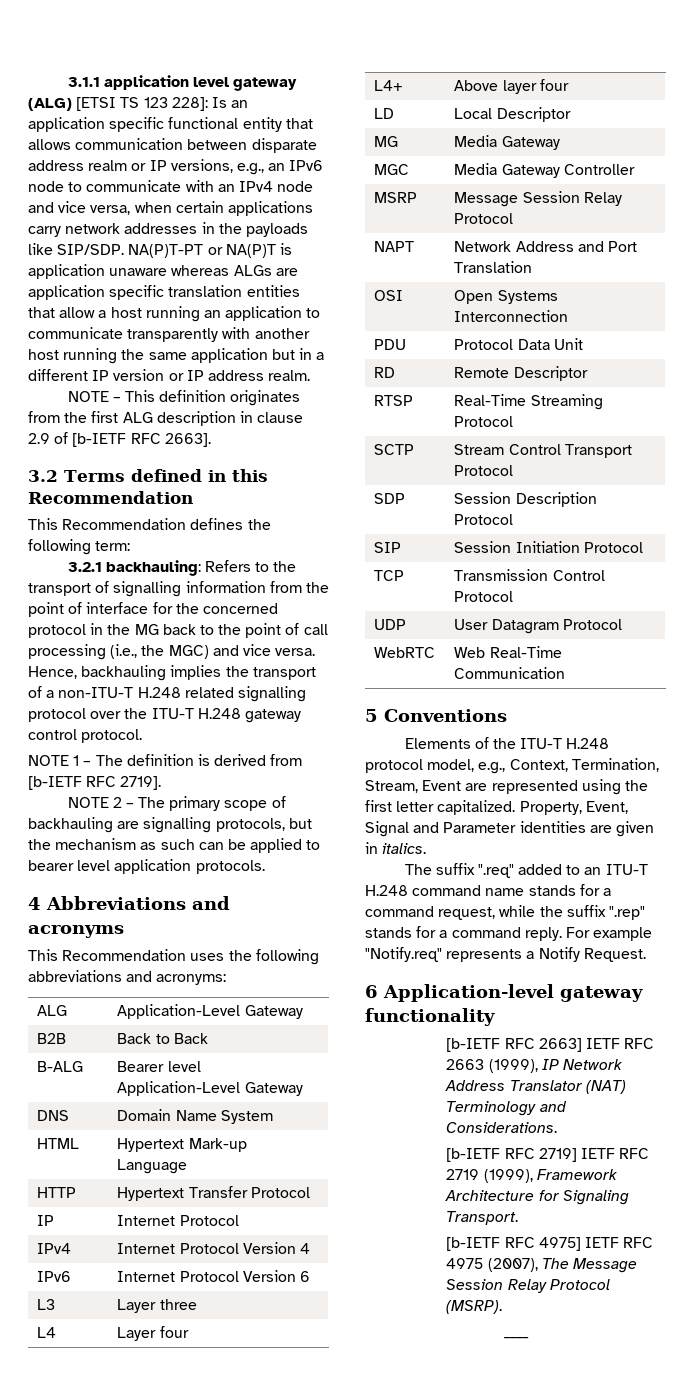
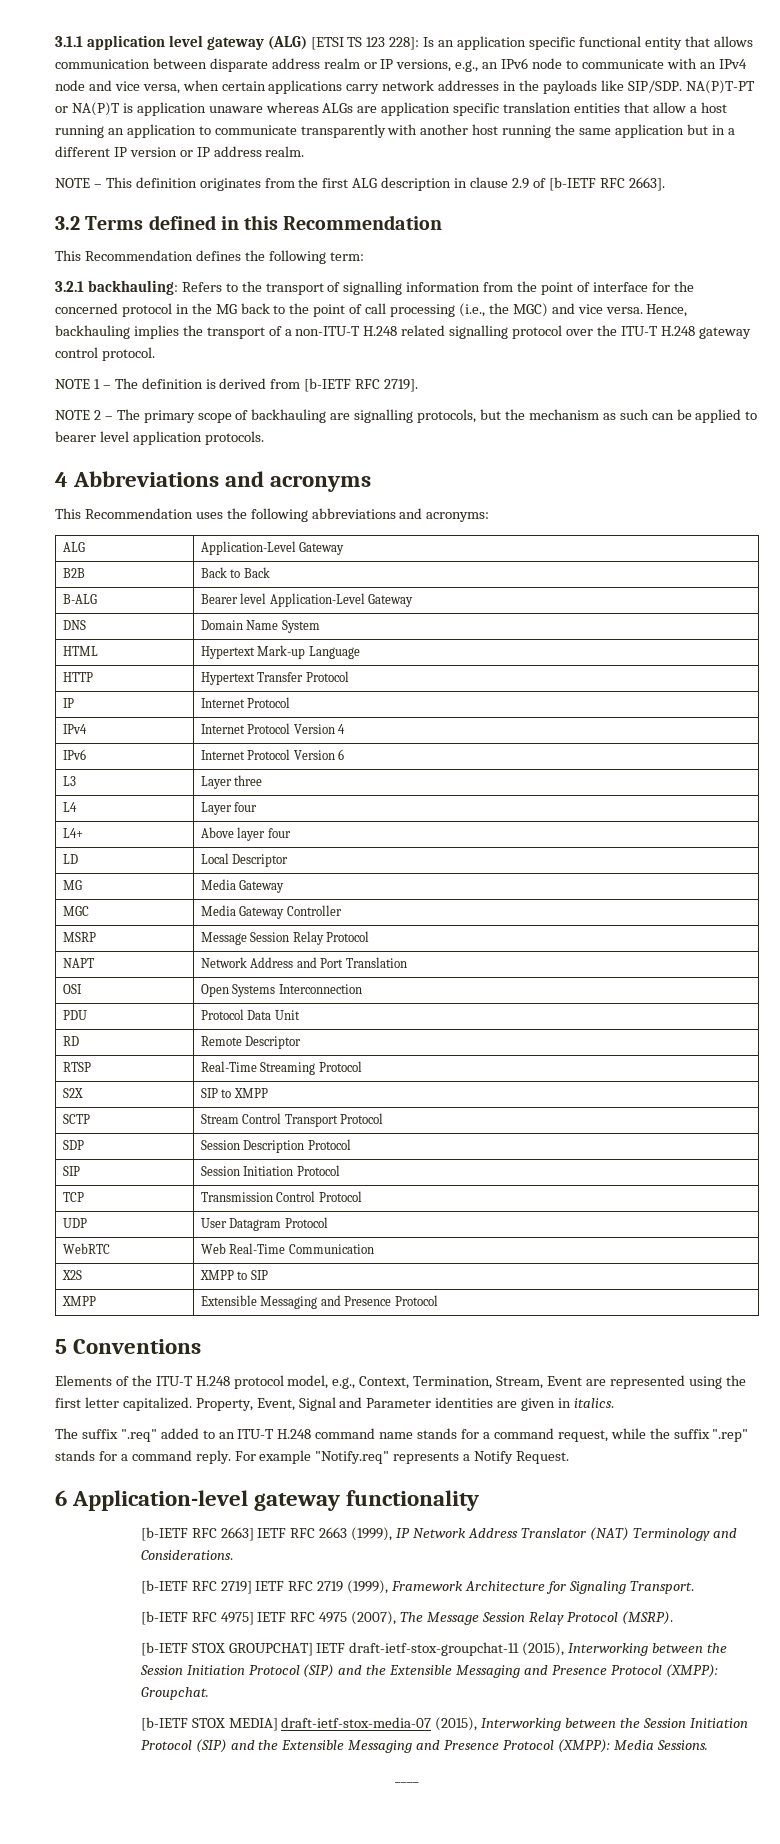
+ S2X | SIP to XMPP
+ X2S | XMPP to SIP
+ XMPP | Extensible Messaging and Presence Protocol
+ [b-IETF STOX GROUPCHAT] IETF draft-ietf-stox-groupchat-11 (2015), Interworking between the Session Initiation Protocol (SIP) and the Extensible Messaging and Presence Protocol (XMPP): Groupchat.
+ [b-IETF STOX MEDIA] draft-ietf-stox-media-07 (2015), Interworking between the Session Initiation Protocol (SIP) and the Extensible Messaging and Presence Protocol (XMPP): Media Sessions.

